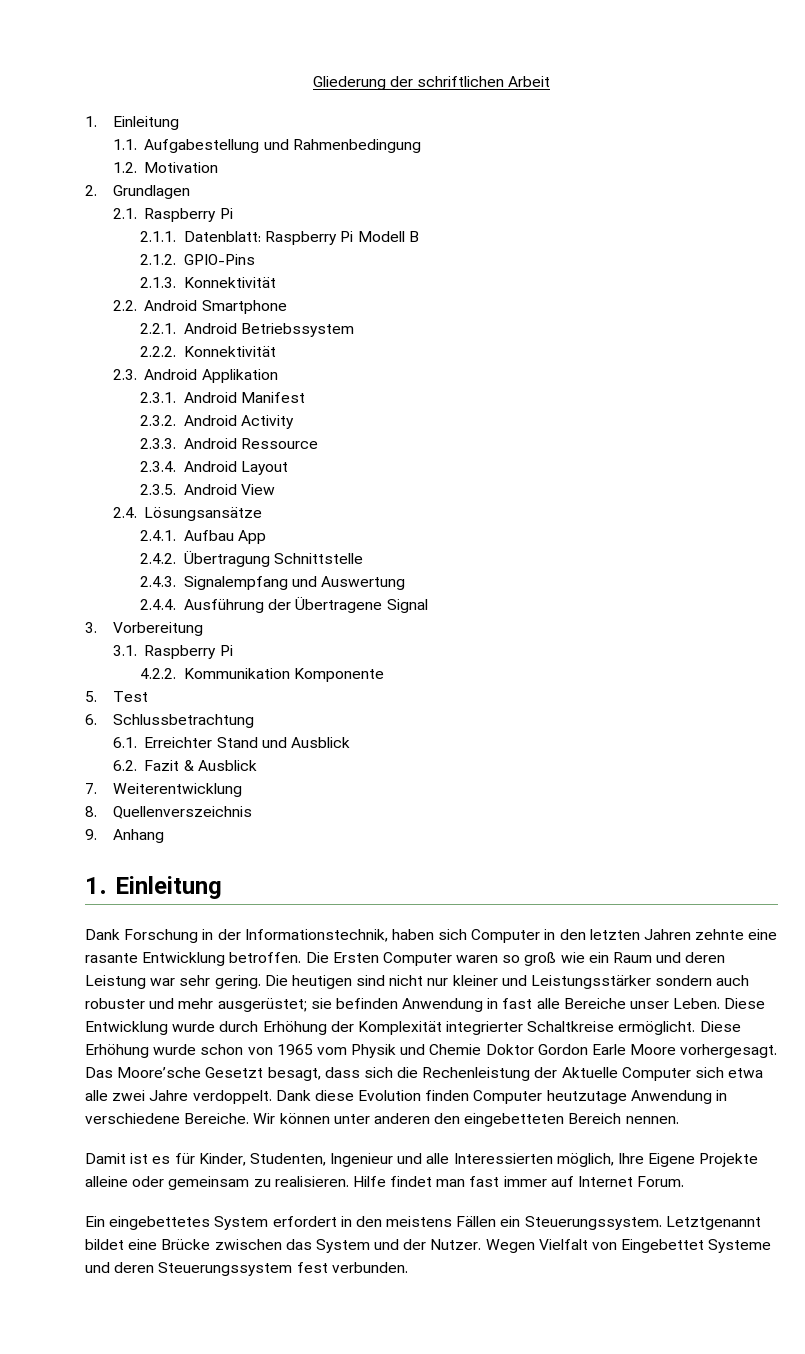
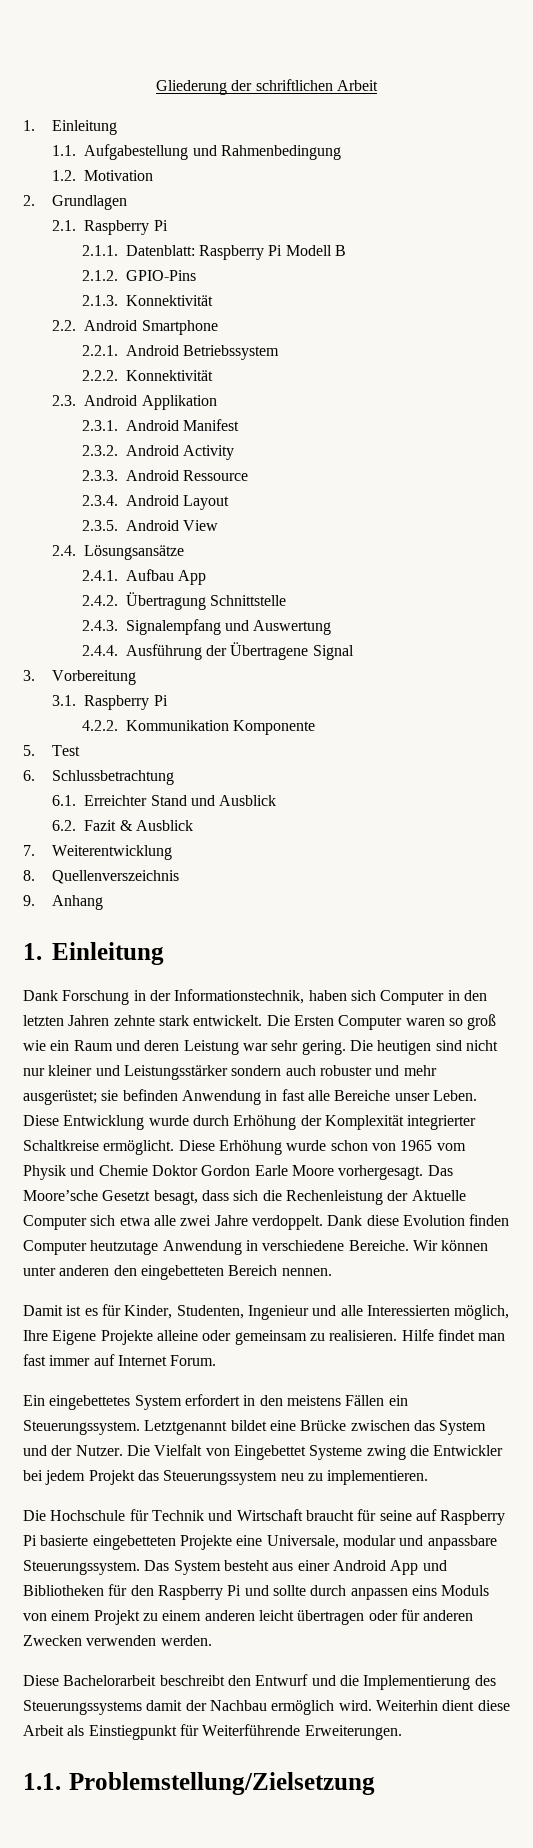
- Dank Forschung in der Informationstechnik, haben sich Computer in den letzten Jahren zehnte eine rasante Entwicklung betroffen.
+ Dank Forschung in der Informationstechnik, haben sich Computer in den letzten Jahren zehnte stark entwickelt.
- Wegen Vielfalt von Eingebettet Systeme und deren Steuerungssystem fest verbunden.
+ Die Vielfalt von Eingebettet Systeme zwing die Entwickler bei jedem Projekt das Steuerungssystem neu zu implementieren.
+ Die Hochschule für Technik und Wirtschaft braucht für seine auf Raspberry Pi basierte eingebetteten Projekte eine Universale, modular und anpassbare Steuerungssystem. Das System besteht aus einer Android App und Bibliotheken für den Raspberry Pi und sollte durch anpassen eins Moduls von einem Projekt zu einem anderen leicht übertragen oder für anderen Zwecken verwenden werden.
+ Diese Bachelorarbeit beschreibt den Entwurf und die Implementierung des Steuerungssystems damit der Nachbau ermöglich wird. Weiterhin dient diese Arbeit als Einstiegpunkt für Weiterführende Erweiterungen.
+ 1.1. Problemstellung/Zielsetzung

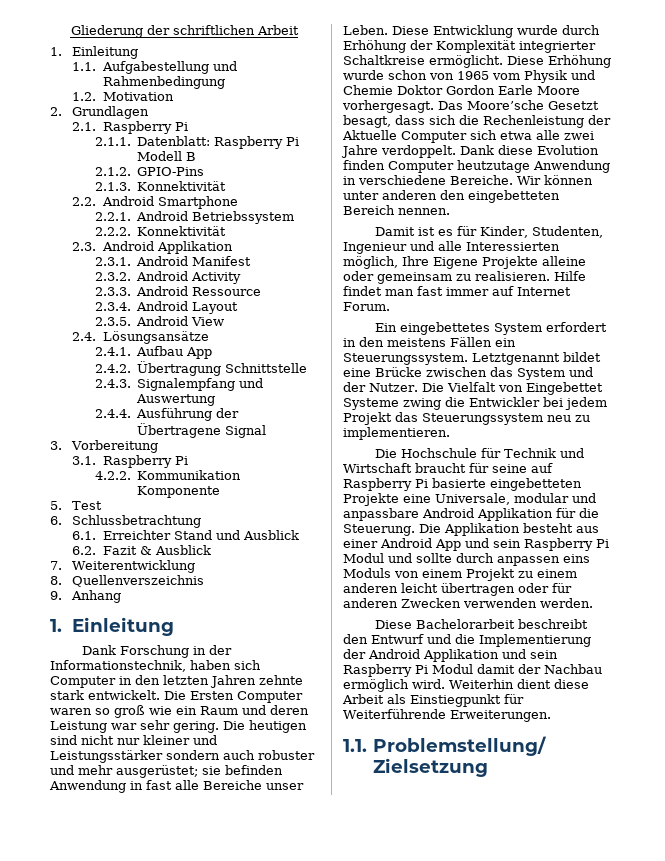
- Die Hochschule für Technik und Wirtschaft braucht für seine auf Raspberry Pi basierte eingebetteten Projekte eine Universale, modular und anpassbare Steuerungssystem. Das System besteht aus einer Android App und Bibliotheken für den Raspberry Pi und sollte durch anpassen eins Moduls von einem Projekt zu einem anderen leicht übertragen oder für anderen Zwecken verwenden werden.
+ Die Hochschule für Technik und Wirtschaft braucht für seine auf Raspberry Pi basierte eingebetteten Projekte eine Universale, modular und anpassbare Android Applikation für die Steuerung. Die Applikation besteht aus einer Android App und sein Raspberry Pi Modul und sollte durch anpassen eins Moduls von einem Projekt zu einem anderen leicht übertragen oder für anderen Zwecken verwenden werden.
- Diese Bachelorarbeit beschreibt den Entwurf und die Implementierung des Steuerungssystems damit der Nachbau ermöglich wird.
+ Diese Bachelorarbeit beschreibt den Entwurf und die Implementierung der Android Applikation und sein Raspberry Pi Modul damit der Nachbau ermöglich wird.

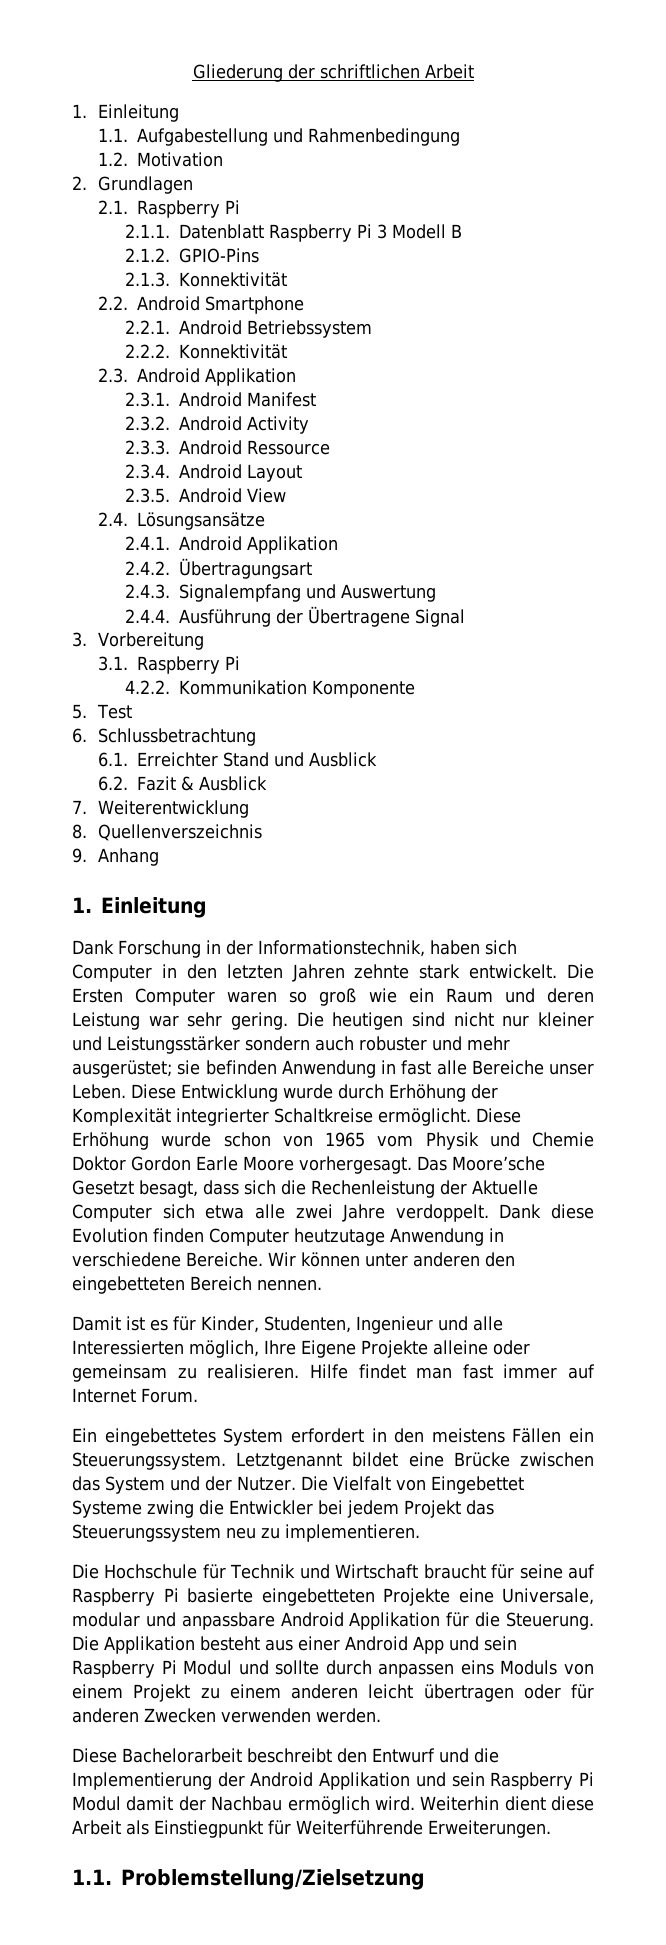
- 2.1.1. Datenblatt: Raspberry Pi Modell B
+ 2.1.1. Datenblatt Raspberry Pi 3 Modell B
- 2.4.1. Aufbau App
+ 2.4.1. Android Applikation
- 2.4.2. Übertragung Schnittstelle
+ 2.4.2. Übertragungsart

